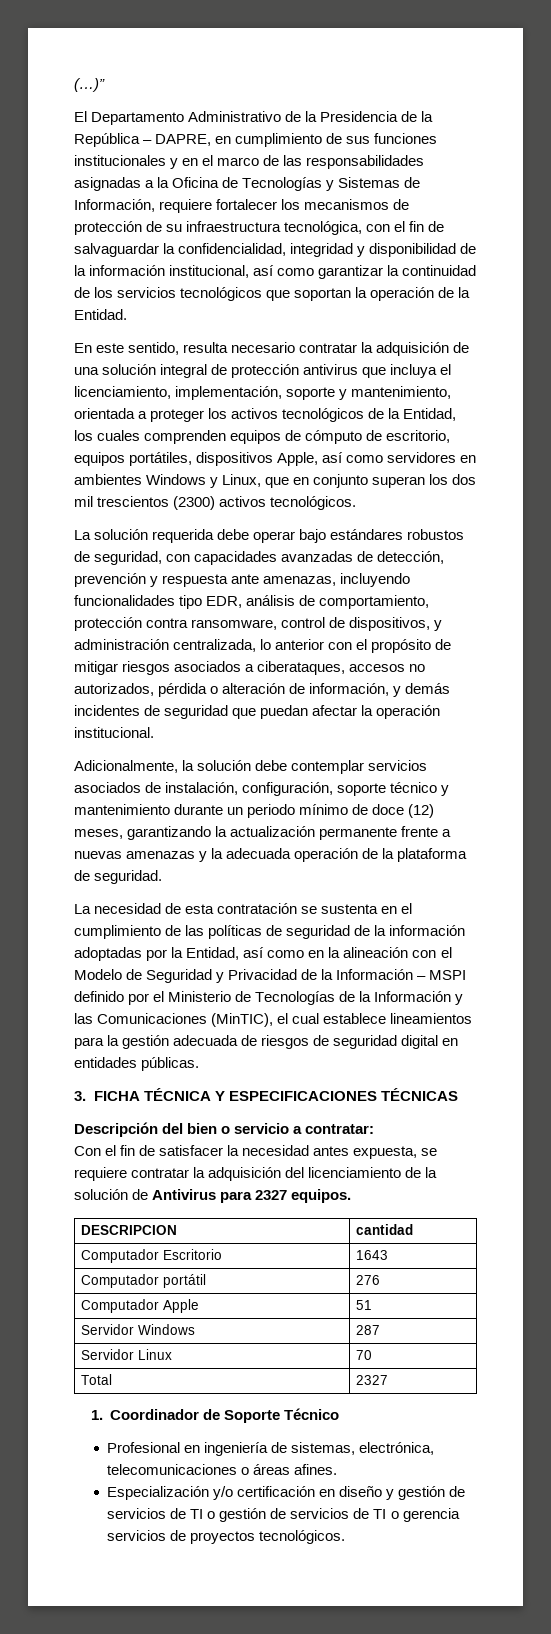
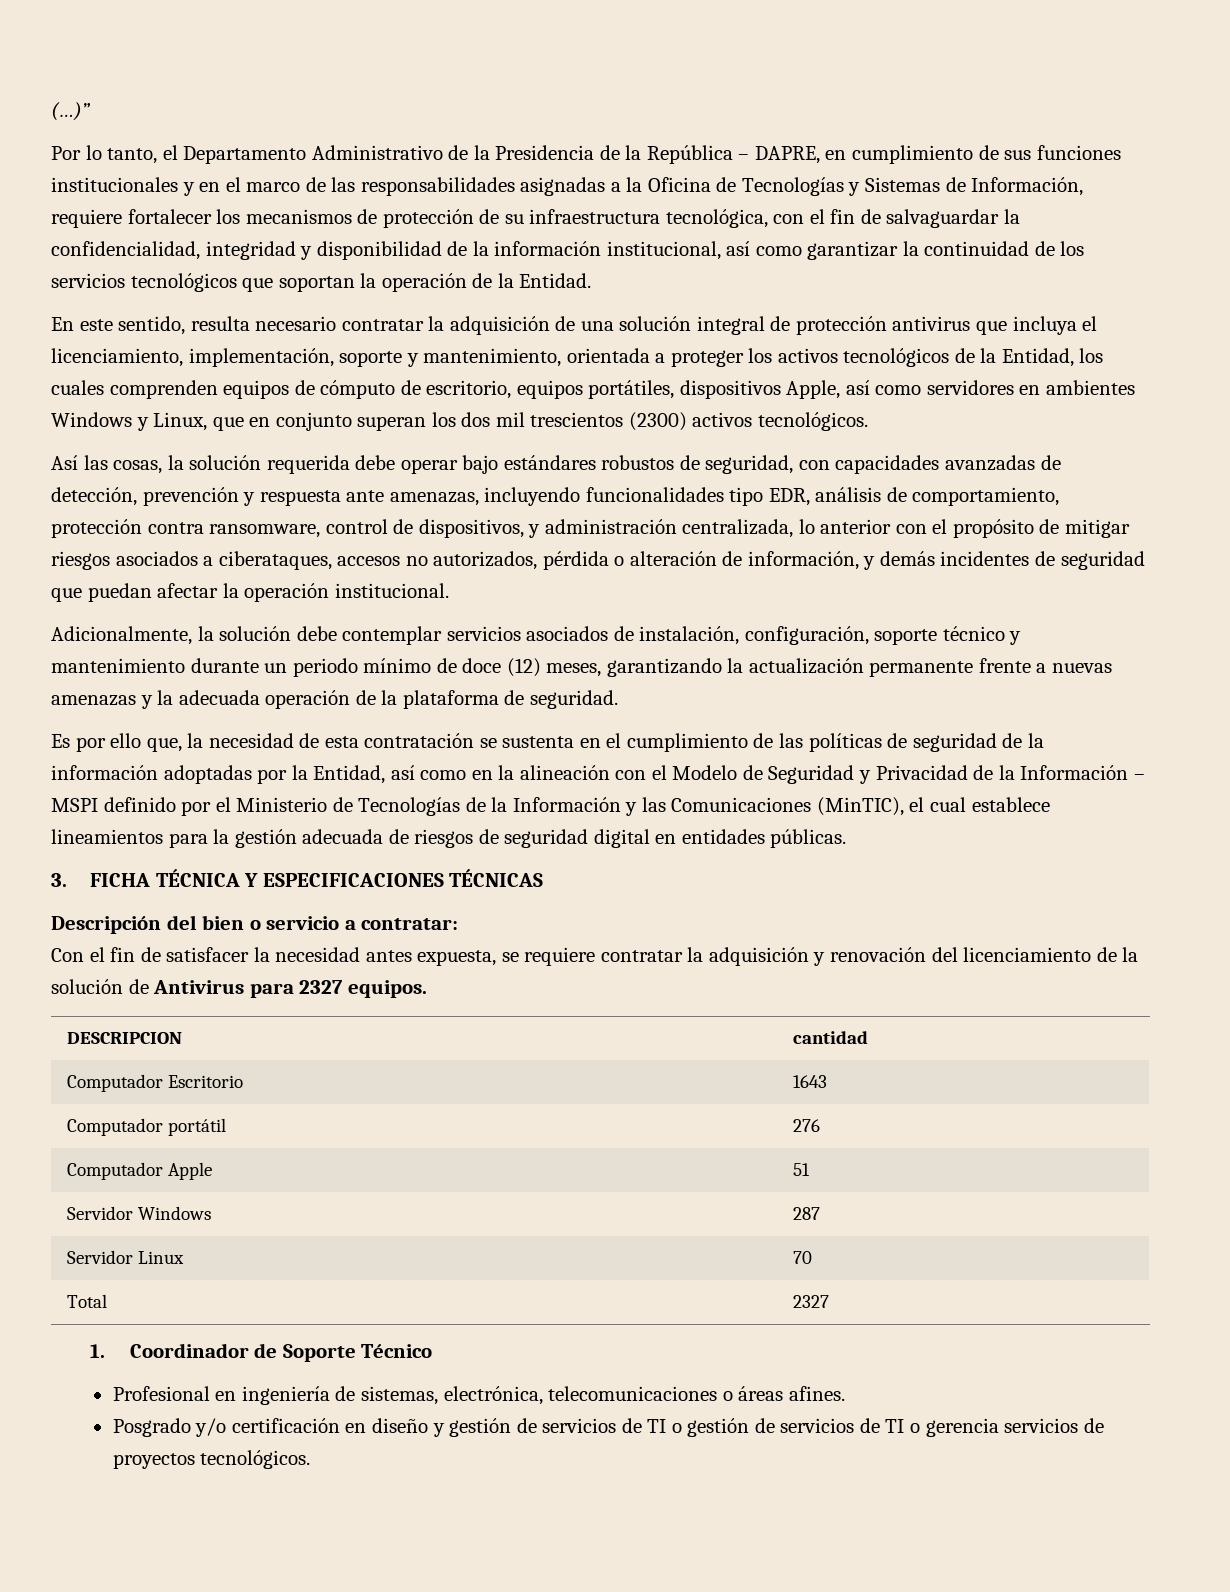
- El Departamento Administrativo de la Presidencia de la República – DAPRE, en cumplimiento de sus funciones institucionales y en el marco de las responsabilidades asignadas a la Oficina de Tecnologías y Sistemas de Información, requiere fortalecer los mecanismos de protección de su infraestructura tecnológica, con el fin de salvaguardar la confidencialidad, integridad y disponibilidad de la información institucional, así como garantizar la continuidad de los servicios tecnológicos que soportan la operación de la Entidad.
+ Por lo tanto, el Departamento Administrativo de la Presidencia de la República – DAPRE, en cumplimiento de sus funciones institucionales y en el marco de las responsabilidades asignadas a la Oficina de Tecnologías y Sistemas de Información, requiere fortalecer los mecanismos de protección de su infraestructura tecnológica, con el fin de salvaguardar la confidencialidad, integridad y disponibilidad de la información institucional, así como garantizar la continuidad de los servicios tecnológicos que soportan la operación de la Entidad.
- La solución requerida debe operar bajo estándares robustos de seguridad, con capacidades avanzadas de detección, prevención y respuesta ante amenazas, incluyendo funcionalidades tipo EDR, análisis de comportamiento, protección contra ransomware, control de dispositivos, y administración centralizada, lo anterior con el propósito de mitigar riesgos asociados a ciberataques, accesos no autorizados, pérdida o alteración de información, y demás incidentes de seguridad que puedan afectar la operación institucional.
+ Así las cosas, la solución requerida debe operar bajo estándares robustos de seguridad, con capacidades avanzadas de detección, prevención y respuesta ante amenazas, incluyendo funcionalidades tipo EDR, análisis de comportamiento, protección contra ransomware, control de dispositivos, y administración centralizada, lo anterior con el propósito de mitigar riesgos asociados a ciberataques, accesos no autorizados, pérdida o alteración de información, y demás incidentes de seguridad que puedan afectar la operación institucional.
- La necesidad de esta contratación se sustenta en el cumplimiento de las políticas de seguridad de la información adoptadas por la Entidad, así como en la alineación con el Modelo de Seguridad y Privacidad de la Información – MSPI definido por el Ministerio de Tecnologías de la Información y las Comunicaciones (MinTIC), el cual establece lineamientos para la gestión adecuada de riesgos de seguridad digital en entidades públicas.
+ Es por ello que, la necesidad de esta contratación se sustenta en el cumplimiento de las políticas de seguridad de la información adoptadas por la Entidad, así como en la alineación con el Modelo de Seguridad y Privacidad de la Información – MSPI definido por el Ministerio de Tecnologías de la Información y las Comunicaciones (MinTIC), el cual establece lineamientos para la gestión adecuada de riesgos de seguridad digital en entidades públicas.
- Con el fin de satisfacer la necesidad antes expuesta, se requiere contratar la adquisición del licenciamiento de la solución de Antivirus para 2327 equipos.
+ Con el fin de satisfacer la necesidad antes expuesta, se requiere contratar la adquisición y renovación del licenciamiento de la solución de Antivirus para 2327 equipos.
- Especialización y/o certificación en diseño y gestión de servicios de TI o gestión de servicios de TI o gerencia servicios de proyectos tecnológicos.
+ Posgrado y/o certificación en diseño y gestión de servicios de TI o gestión de servicios de TI o gerencia servicios de proyectos tecnológicos.

